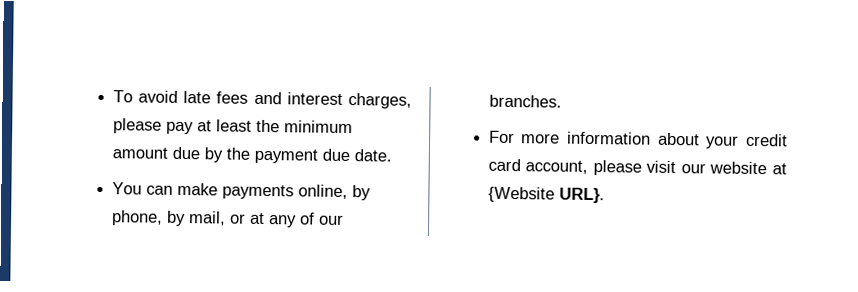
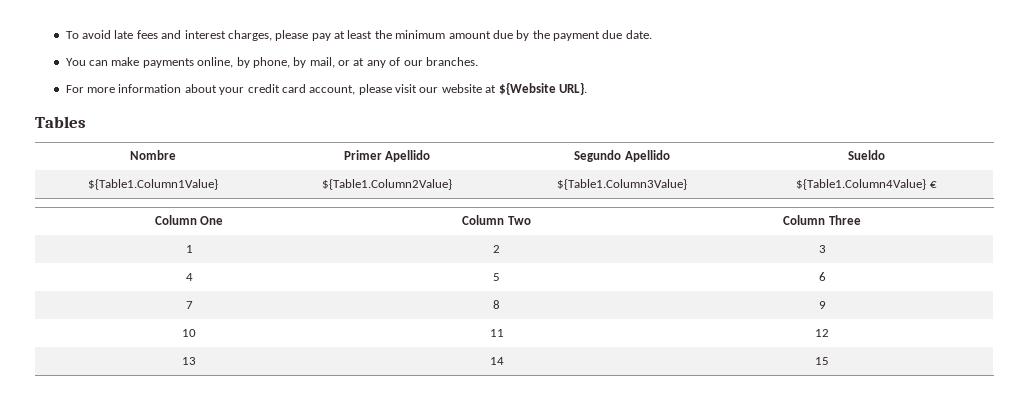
- For more information about your credit card account, please visit our website at {Website URL}.
+ For more information about your credit card account, please visit our website at ${Website URL}.
+ Tables
+ Nombre | Primer Apellido | Segundo Apellido | Sueldo
+ ${Table1.Column1Value} | ${Table1.Column2Value} | ${Table1.Column3Value} | ${Table1.Column4Value} €
+ Column One | Column Two | Column Three
+ 1 | 2 | 3
+ 4 | 5 | 6
+ 7 | 8 | 9
+ 10 | 11 | 12
+ 13 | 14 | 15

